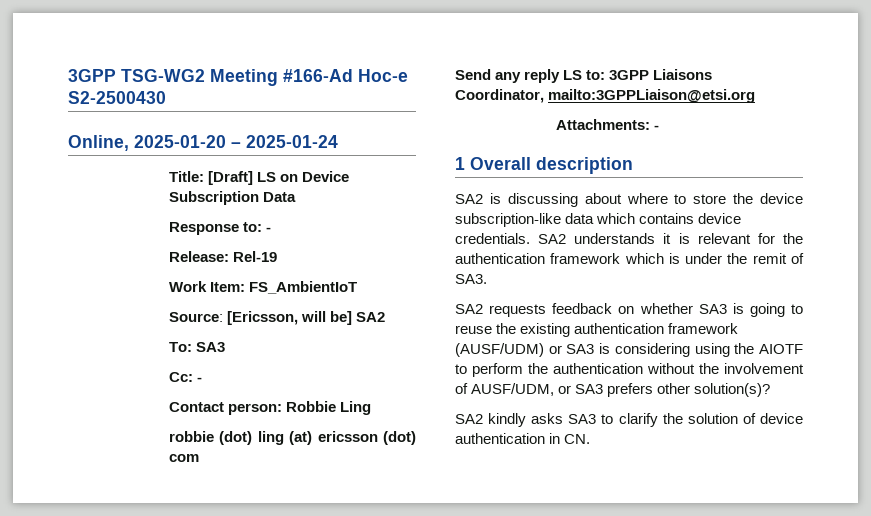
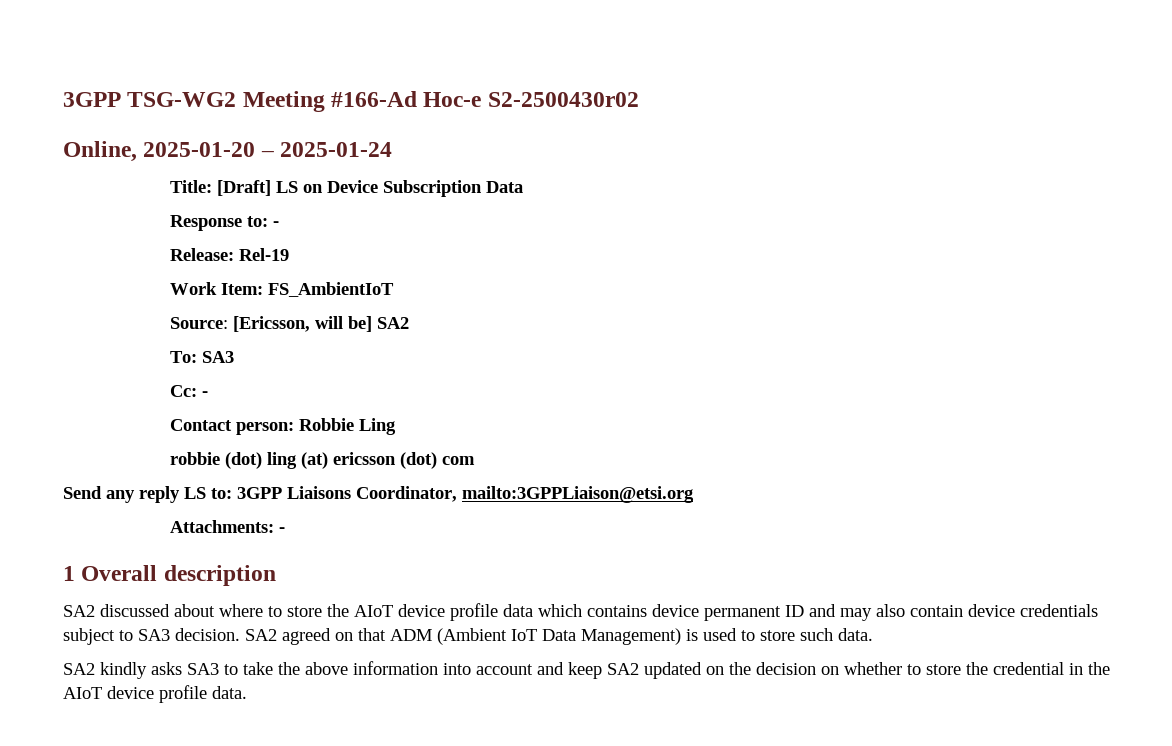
- 3GPP TSG-WG2 Meeting #166-Ad Hoc-e S2-2500430
+ 3GPP TSG-WG2 Meeting #166-Ad Hoc-e S2-2500430r02
- SA2 is discussing about where to store the device subscription-like data which contains device credentials. SA2 understands it is relevant for the authentication framework which is under the remit of SA3.
- SA2 requests feedback on whether SA3 is going to reuse the existing authentication framework (AUSF/UDM) or SA3 is considering using the AIOTF to perform the authentication without the involvement of AUSF/UDM, or SA3 prefers other solution(s)?
+ SA2 discussed about where to store the AIoT device profile data which contains device permanent ID and may also contain device credentials subject to SA3 decision. SA2 agreed on that ADM (Ambient IoT Data Management) is used to store such data.
- SA2 kindly asks SA3 to clarify the solution of device authentication in CN.
+ SA2 kindly asks SA3 to take the above information into account and keep SA2 updated on the decision on whether to store the credential in the AIoT device profile data.

